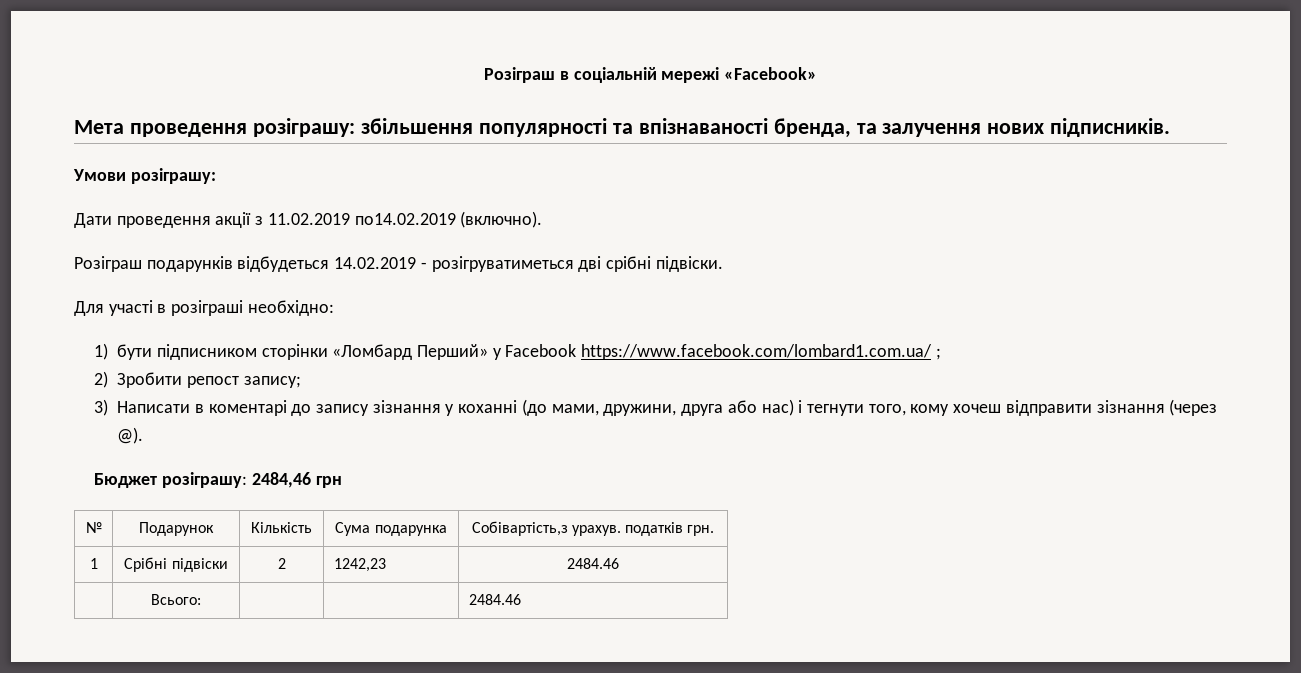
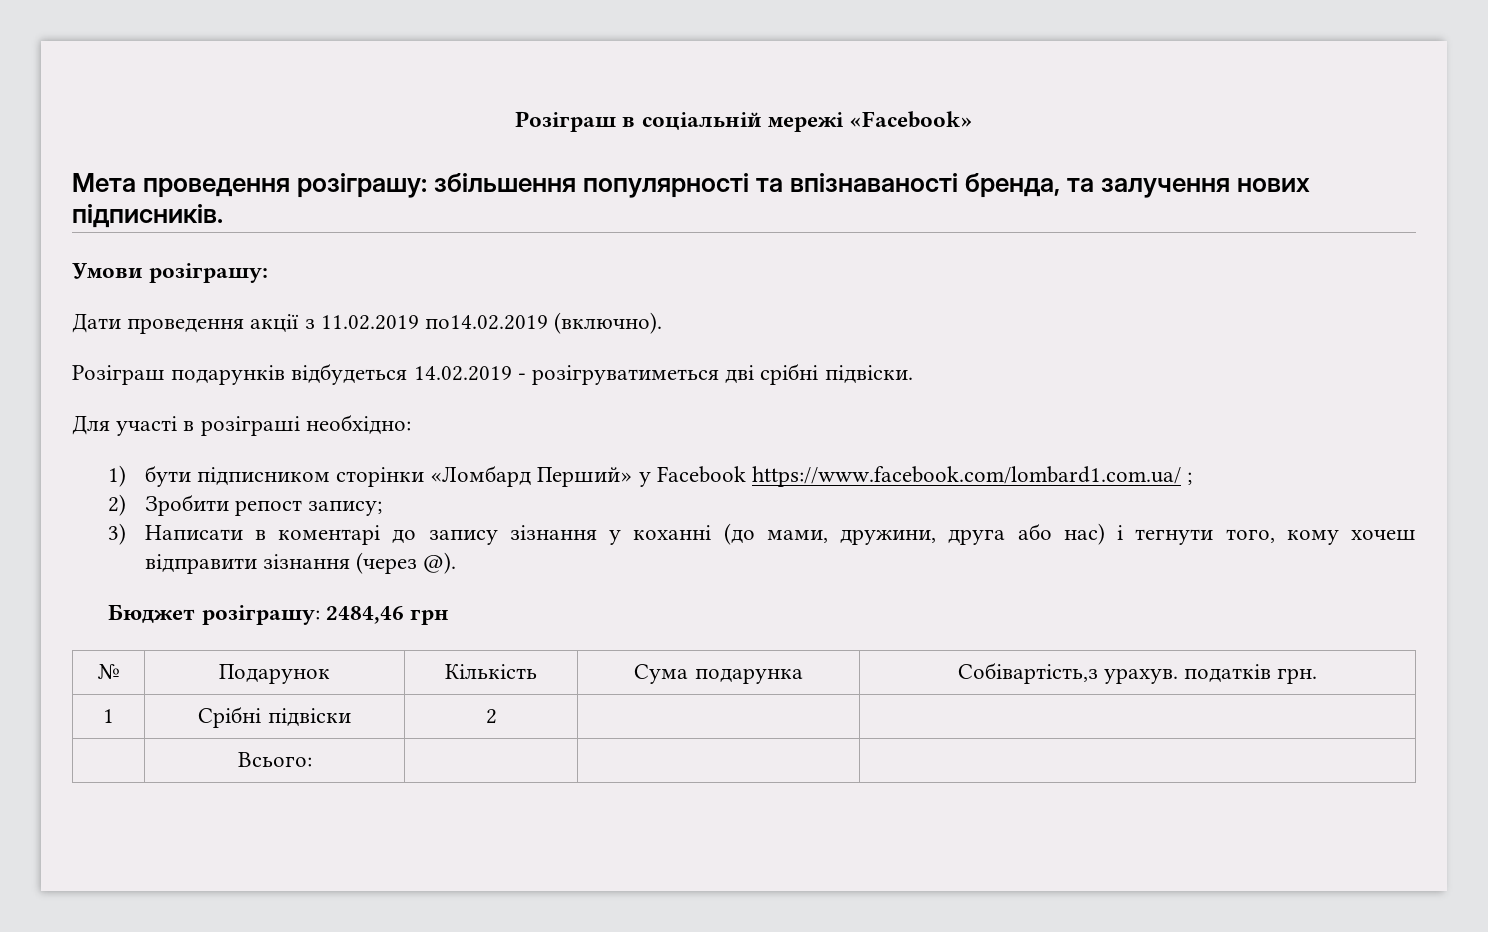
- 1 | Срібні підвіски | 2 | 1242,23 | 2484.46
+ 1 | Срібні підвіски | 2 | |
- | Всього: | | | 2484.46
+ | Всього: | | |

